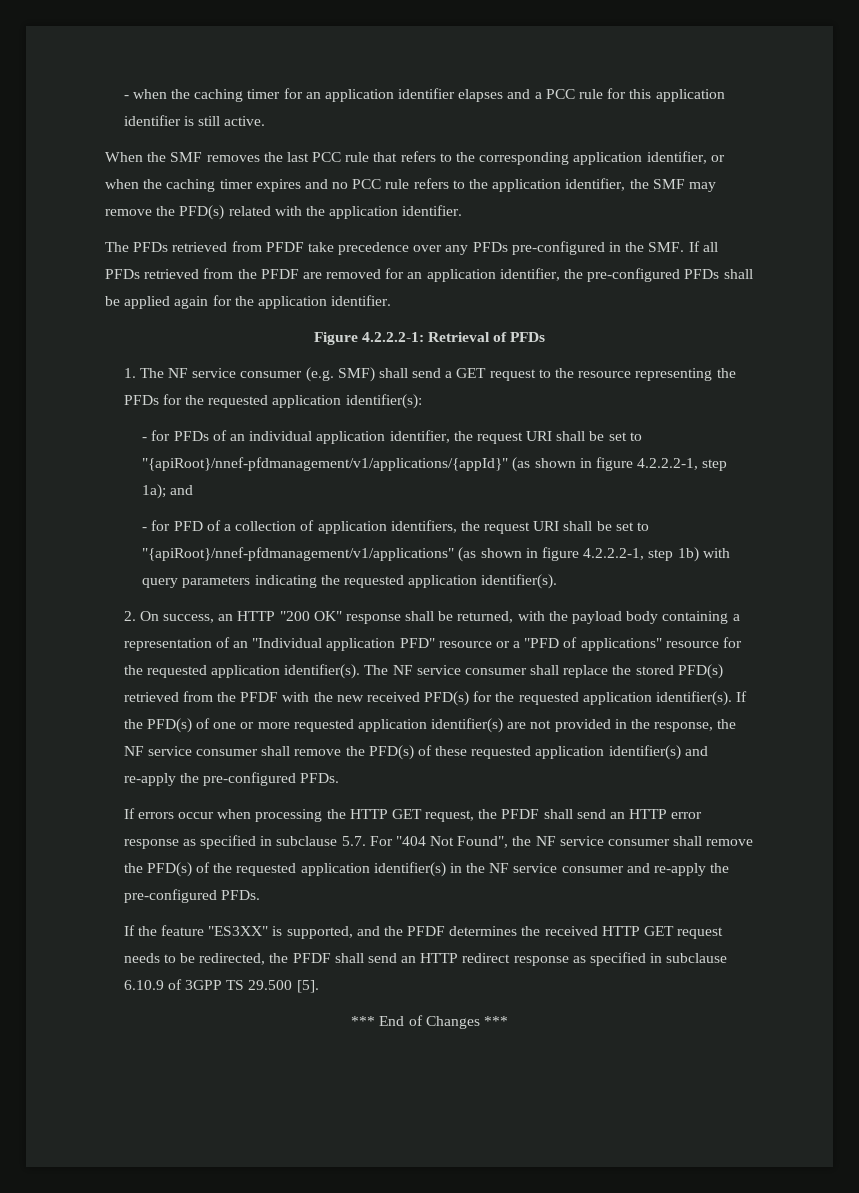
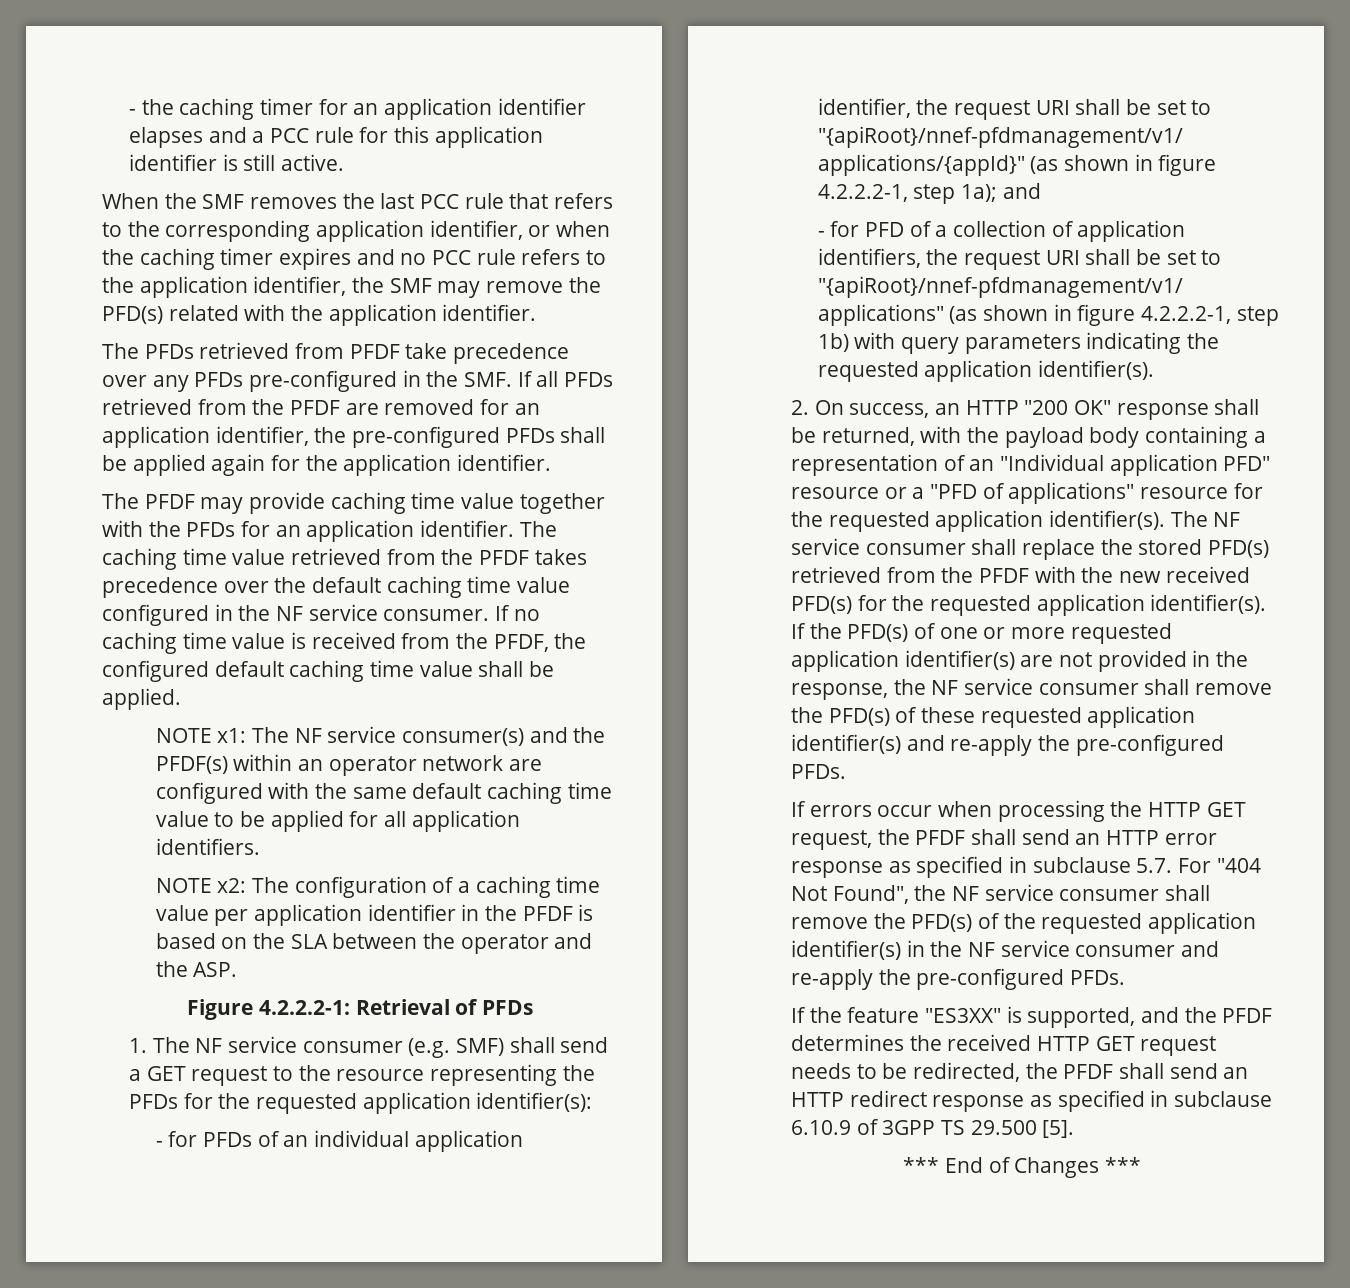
- - when the caching timer for an application identifier elapses and a PCC rule for this application identifier is still active.
+ - the caching timer for an application identifier elapses and a PCC rule for this application identifier is still active.
+ The PFDF may provide caching time value together with the PFDs for an application identifier. The caching time value retrieved from the PFDF takes precedence over the default caching time value configured in the NF service consumer. If no caching time value is received from the PFDF, the configured default caching time value shall be applied.
+ NOTE x1: The NF service consumer(s) and the PFDF(s) within an operator network are configured with the same default caching time value to be applied for all application identifiers.
+ NOTE x2: The configuration of a caching time value per application identifier in the PFDF is based on the SLA between the operator and the ASP.

